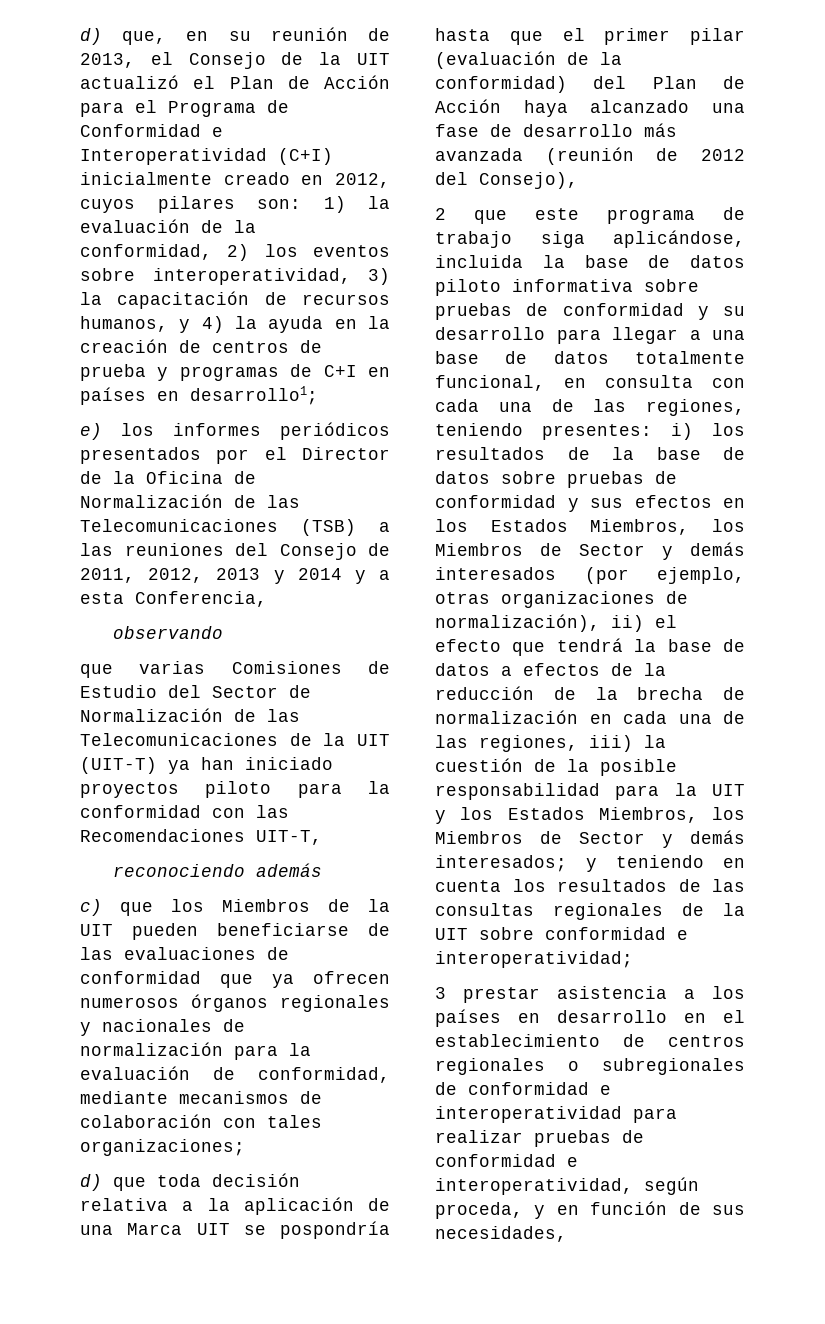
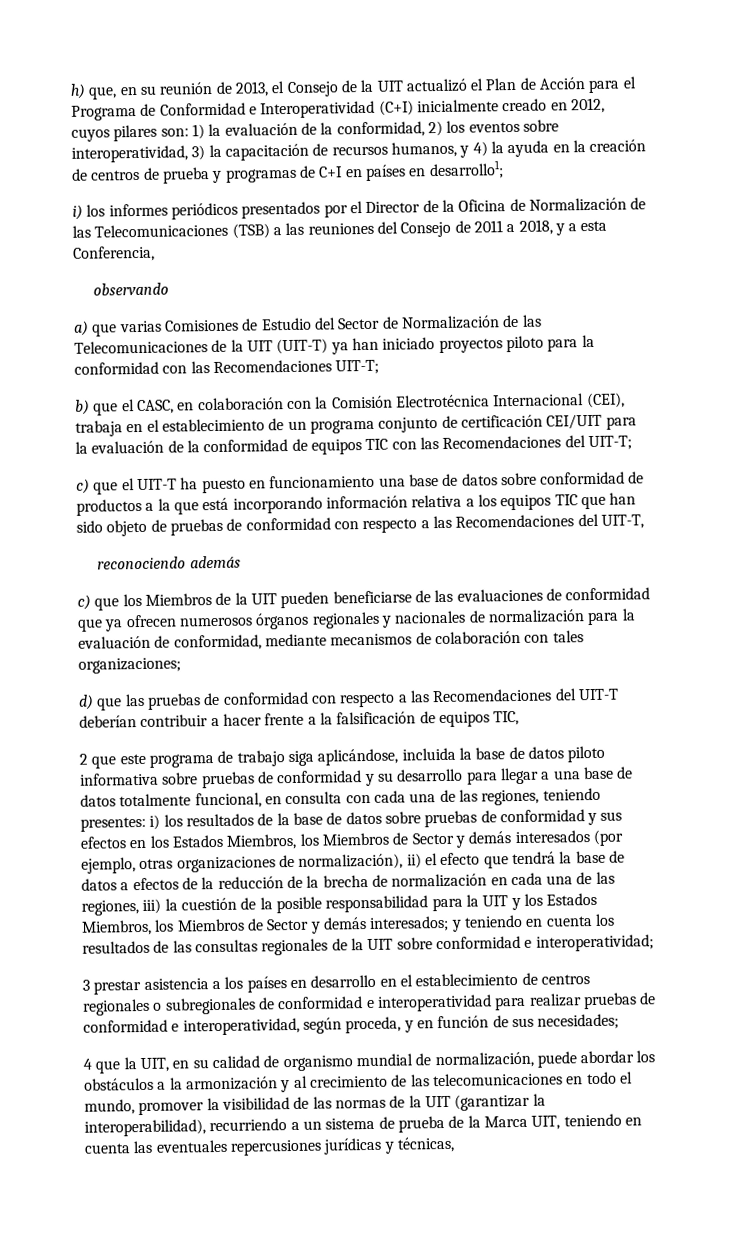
- d) que, en su reunión de 2013, el Consejo de la UIT actualizó el Plan de Acción para el Programa de Conformidad e Interoperatividad (C+I) inicialmente creado en 2012, cuyos pilares son:
+ h) que, en su reunión de 2013, el Consejo de la UIT actualizó el Plan de Acción para el Programa de Conformidad e Interoperatividad (C+I) inicialmente creado en 2012, cuyos pilares son:
- e) los informes periódicos presentados por el Director de la Oficina de Normalización de las Telecomunicaciones (TSB) a las reuniones del Consejo de 2011, 2012, 2013 y 2014 y a esta Conferencia,
+ i) los informes periódicos presentados por el Director de la Oficina de Normalización de las Telecomunicaciones (TSB) a las reuniones del Consejo de 2011 a 2018, y a esta Conferencia,
- que varias Comisiones de Estudio del Sector de Normalización de las Telecomunicaciones de la UIT (UIT-T) ya han iniciado proyectos piloto para la conformidad con las Recomendaciones UIT-T,
+ a) que varias Comisiones de Estudio del Sector de Normalización de las Telecomunicaciones de la UIT (UIT-T) ya han iniciado proyectos piloto para la conformidad con las Recomendaciones UIT-T;
+ b) que el CASC, en colaboración con la Comisión Electrotécnica Internacional (CEI), trabaja en el establecimiento de un programa conjunto de certificación CEI/UIT para la evaluación de la conformidad de equipos TIC con las Recomendaciones del UIT-T;
+ c) que el UIT-T ha puesto en funcionamiento una base de datos sobre conformidad de productos a la que está incorporando información relativa a los equipos TIC que han sido objeto de pruebas de conformidad con respecto a las Recomendaciones del UIT-T,
- d) que toda decisión relativa a la aplicación de una Marca UIT se pospondría hasta que el primer pilar (evaluación de la conformidad) del Plan de Acción haya alcanzado una fase de desarrollo más avanzada (reunión de 2012 del Consejo),
+ d) que las pruebas de conformidad con respecto a las Recomendaciones del UIT-T deberían contribuir a hacer frente a la falsificación de equipos TIC,
- 3 prestar asistencia a los países en desarrollo en el establecimiento de centros regionales o subregionales de conformidad e interoperatividad para realizar pruebas de conformidad e interoperatividad, según proceda, y en función de sus necesidades,
+ 3 prestar asistencia a los países en desarrollo en el establecimiento de centros regionales o subregionales de conformidad e interoperatividad para realizar pruebas de conformidad e interoperatividad, según proceda, y en función de sus necesidades;
+ 4 que la UIT, en su calidad de organismo mundial de normalización, puede abordar los obstáculos a la armonización y al crecimiento de las telecomunicaciones en todo el mundo, promover la visibilidad de las normas de la UIT (garantizar la interoperabilidad), recurriendo a un sistema de prueba de la Marca UIT, teniendo en cuenta las eventuales repercusiones jurídicas y técnicas,

